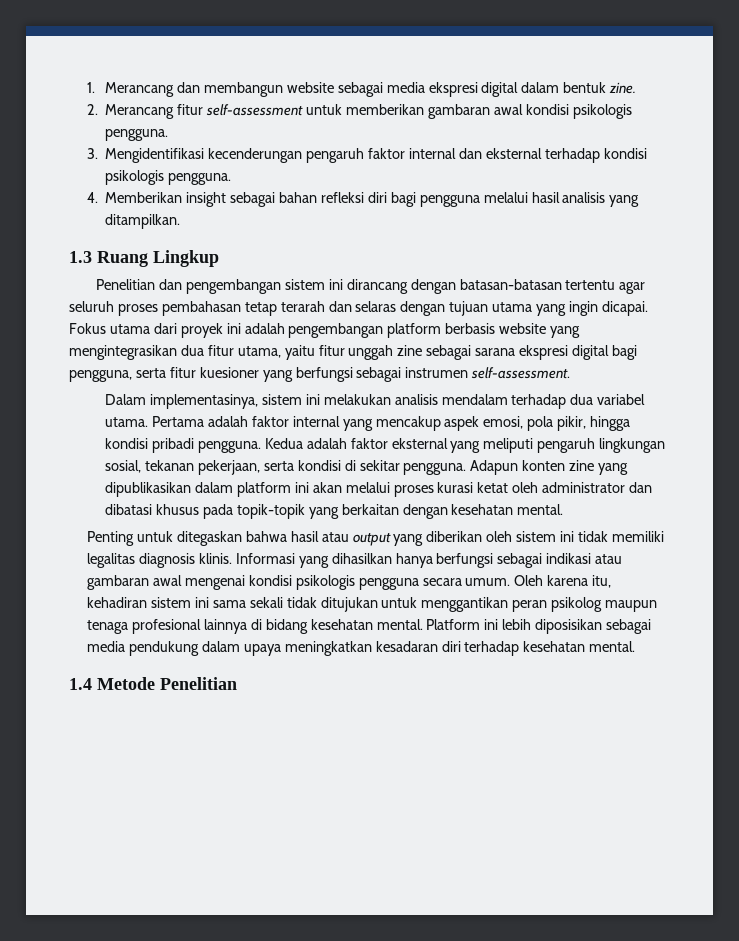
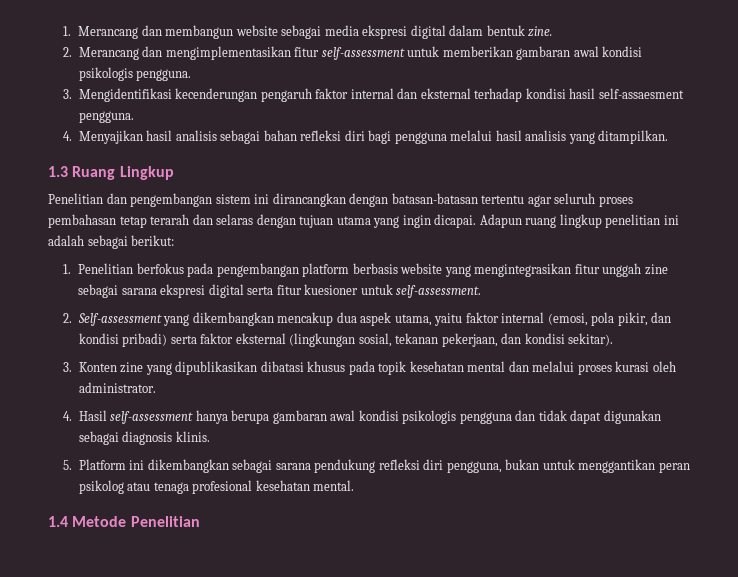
- 2. Merancang fitur self-assessment untuk memberikan gambaran awal kondisi psikologis pengguna.
+ 2. Merancang dan mengimplementasikan fitur self-assessment untuk memberikan gambaran awal kondisi psikologis pengguna.
- 3. Mengidentifikasi kecenderungan pengaruh faktor internal dan eksternal terhadap kondisi psikologis pengguna.
+ 3. Mengidentifikasi kecenderungan pengaruh faktor internal dan eksternal terhadap kondisi hasil self-assaesment pengguna.
- 4. Memberikan insight sebagai bahan refleksi diri bagi pengguna melalui hasil analisis yang ditampilkan.
+ 4. Menyajikan hasil analisis sebagai bahan refleksi diri bagi pengguna melalui hasil analisis yang ditampilkan.
- Penelitian dan pengembangan sistem ini dirancang dengan batasan-batasan tertentu agar seluruh proses pembahasan tetap terarah dan selaras dengan tujuan utama yang ingin dicapai.
+ Penelitian dan pengembangan sistem ini dirancangkan dengan batasan-batasan tertentu agar seluruh proses pembahasan tetap terarah dan selaras dengan tujuan utama yang ingin dicapai.
- Fokus utama dari proyek ini adalah pengembangan platform berbasis website yang mengintegrasikan dua fitur utama, yaitu fitur unggah zine sebagai sarana ekspresi digital bagi pengguna, serta fitur kuesioner yang berfungsi sebagai instrumen self-assessment.
- Dalam implementasinya, sistem ini melakukan analisis mendalam terhadap dua variabel utama. Pertama adalah faktor internal yang mencakup aspek emosi, pola pikir, hingga kondisi pribadi pengguna. Kedua adalah faktor eksternal yang meliputi pengaruh lingkungan sosial, tekanan pekerjaan, serta kondisi di sekitar pengguna. Adapun konten zine yang dipublikasikan dalam platform ini akan melalui proses kurasi ketat oleh administrator dan dibatasi khusus pada topik-topik yang berkaitan dengan kesehatan mental.
- Penting untuk ditegaskan bahwa hasil atau output yang diberikan oleh sistem ini tidak memiliki legalitas diagnosis klinis. Informasi yang dihasilkan hanya berfungsi sebagai indikasi atau gambaran awal mengenai kondisi psikologis pengguna secara umum. Oleh karena itu, kehadiran sistem ini sama sekali tidak ditujukan untuk menggantikan peran psikolog maupun tenaga profesional lainnya di bidang kesehatan mental. Platform ini lebih diposisikan sebagai media pendukung dalam upaya meningkatkan kesadaran diri terhadap kesehatan mental.
+ Adapun ruang lingkup penelitian ini adalah sebagai berikut:
+ 1. Penelitian berfokus pada pengembangan platform berbasis website yang mengintegrasikan fitur unggah zine sebagai sarana ekspresi digital serta fitur kuesioner untuk self-assessment.
+ 2. Self-assessment yang dikembangkan mencakup dua aspek utama, yaitu faktor internal (emosi, pola pikir, dan kondisi pribadi) serta faktor eksternal (lingkungan sosial, tekanan pekerjaan, dan kondisi sekitar).
+ 3. Konten zine yang dipublikasikan dibatasi khusus pada topik kesehatan mental dan melalui proses kurasi oleh administrator.
+ 4. Hasil self-assessment hanya berupa gambaran awal kondisi psikologis pengguna dan tidak dapat digunakan sebagai diagnosis klinis.
+ 5. Platform ini dikembangkan sebagai sarana pendukung refleksi diri pengguna, bukan untuk menggantikan peran psikolog atau tenaga profesional kesehatan mental.

